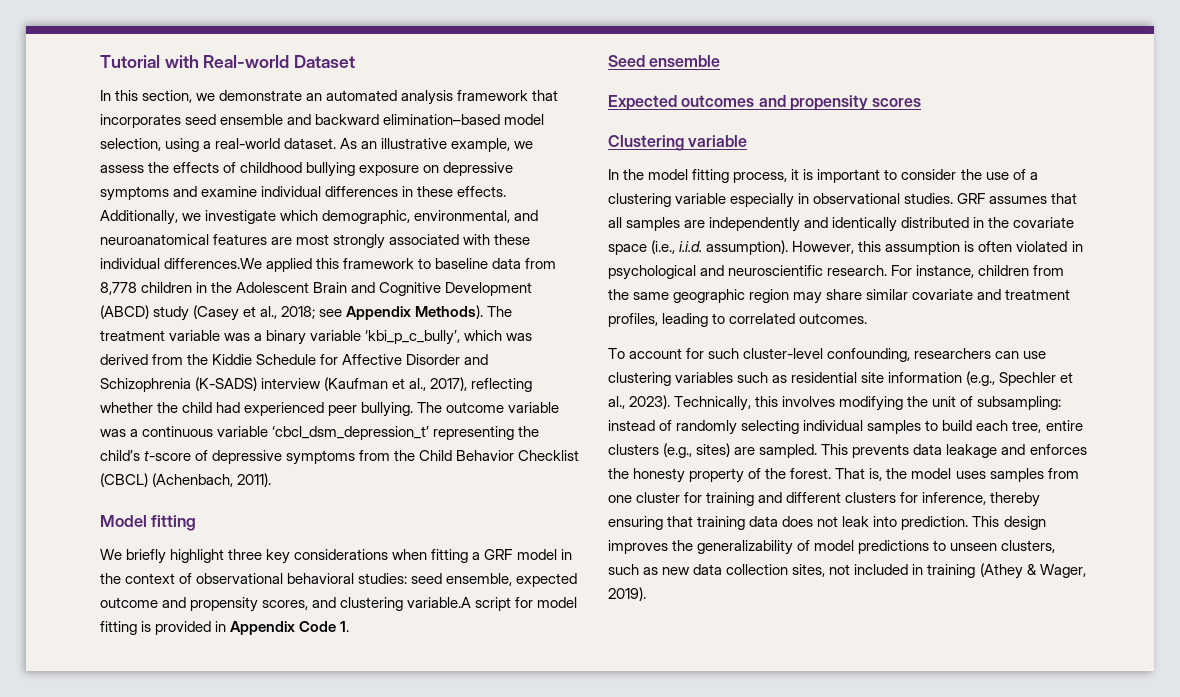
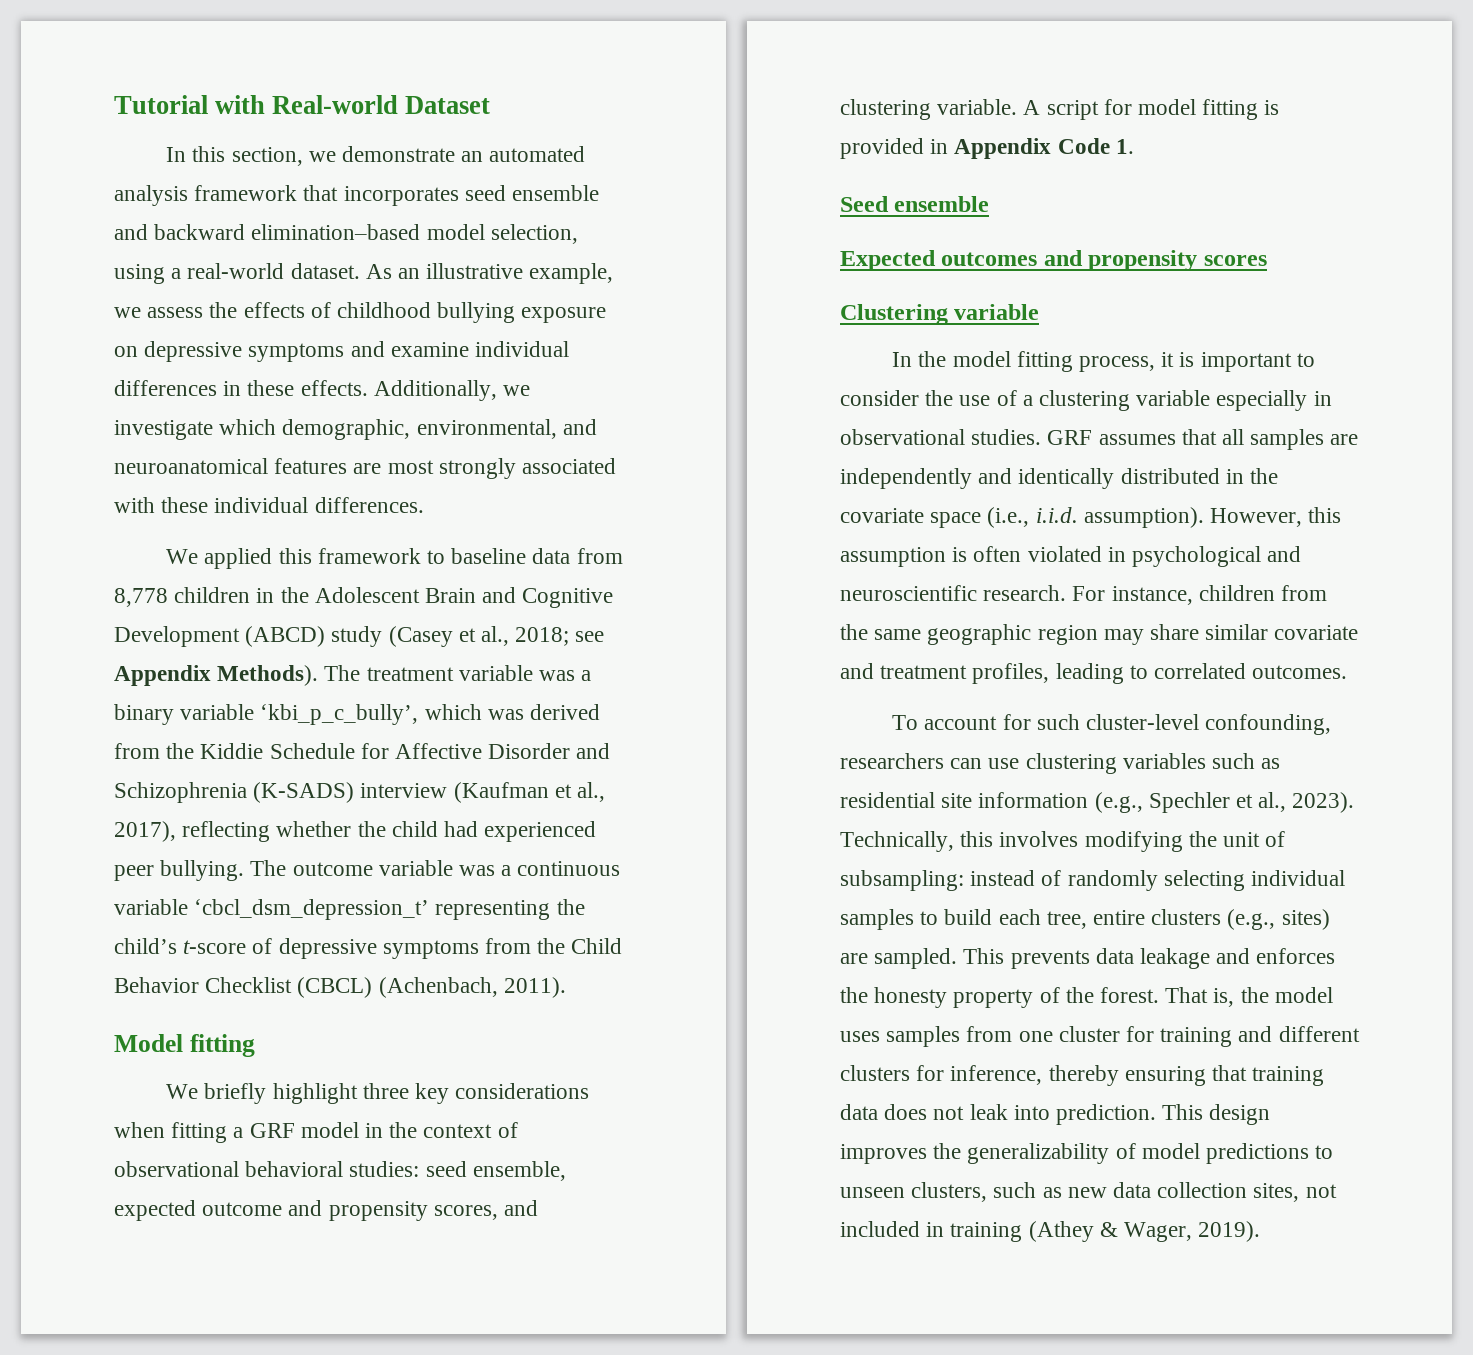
- Additionally, we investigate which demographic, environmental, and neuroanatomical features are most strongly associated with these individual differences.We applied this framework to baseline data from 8,778 children in the Adolescent Brain and Cognitive Development (ABCD) study (Casey et al., 2018; see Appendix Methods).
+ Additionally, we investigate which demographic, environmental, and neuroanatomical features are most strongly associated with these individual differences.
+ We applied this framework to baseline data from 8,778 children in the Adolescent Brain and Cognitive Development (ABCD) study (Casey et al., 2018; see Appendix Methods).
- We briefly highlight three key considerations when fitting a GRF model in the context of observational behavioral studies: seed ensemble, expected outcome and propensity scores, and clustering variable.A script for model fitting is provided in Appendix Code 1.
+ We briefly highlight three key considerations when fitting a GRF model in the context of observational behavioral studies: seed ensemble, expected outcome and propensity scores, and clustering variable. A script for model fitting is provided in Appendix Code 1.

